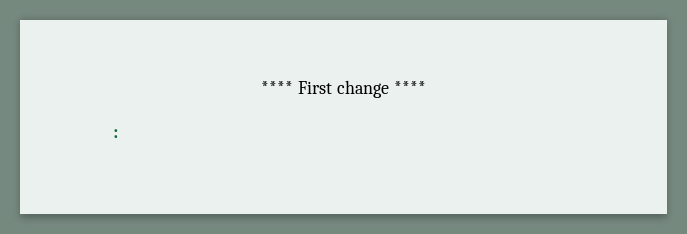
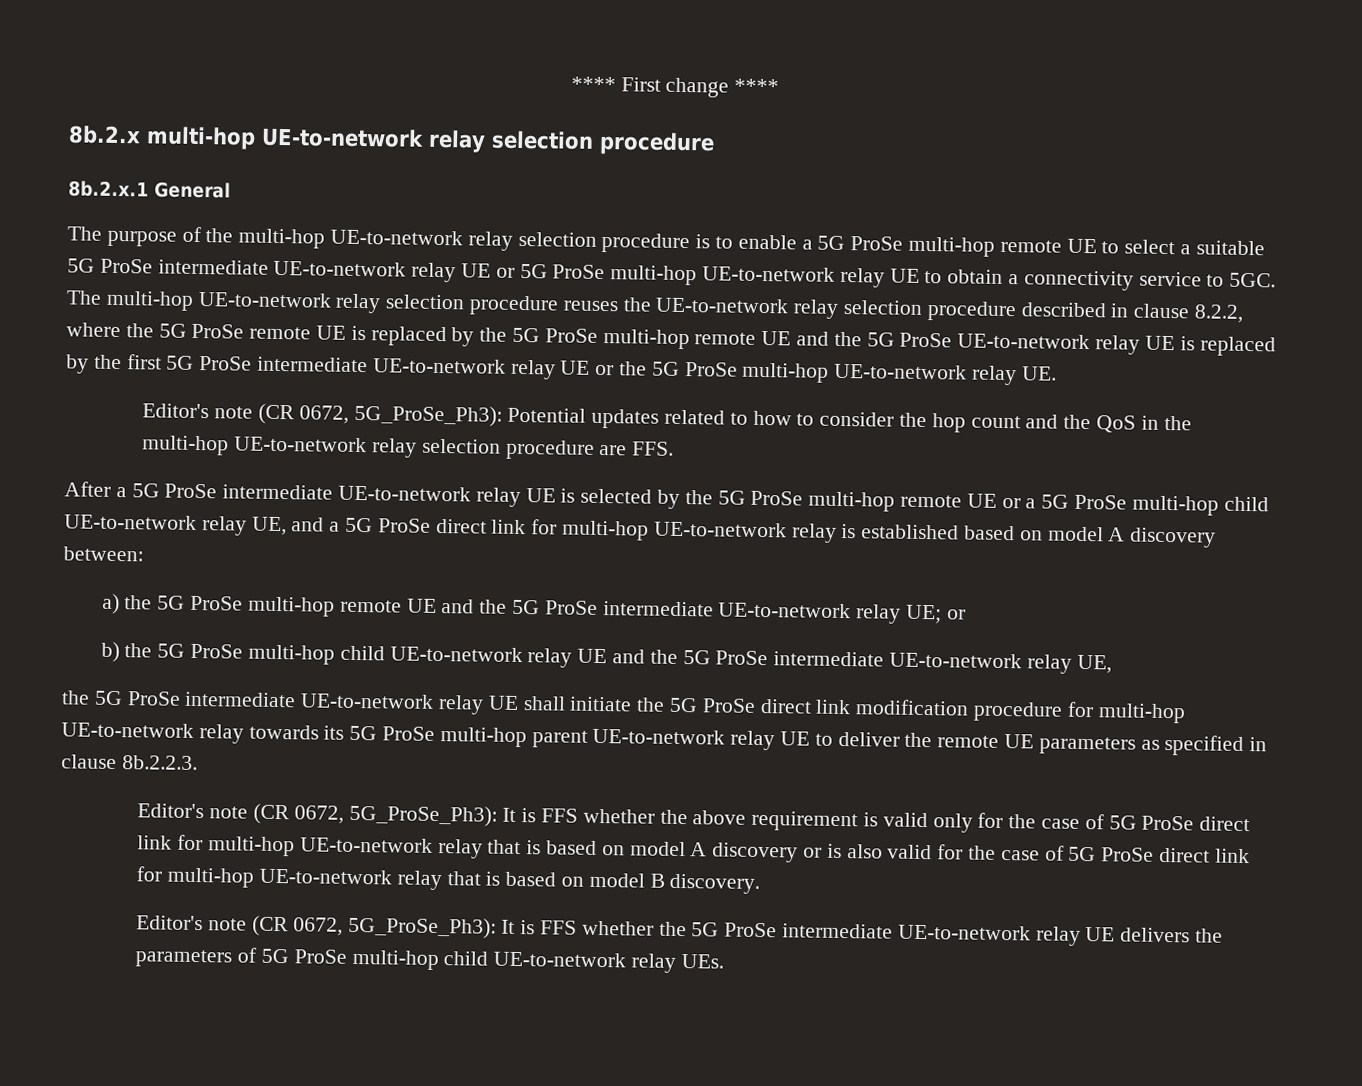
- :
+ 8b.2.x multi-hop UE-to-network relay selection procedure
+ 8b.2.x.1 General
+ The purpose of the multi-hop UE-to-network relay selection procedure is to enable a 5G ProSe multi-hop remote UE to select a suitable 5G ProSe intermediate UE-to-network relay UE or 5G ProSe multi-hop UE-to-network relay UE to obtain a connectivity service to 5GC. The multi-hop UE-to-network relay selection procedure reuses the UE-to-network relay selection procedure described in clause 8.2.2, where the 5G ProSe remote UE is replaced by the 5G ProSe multi-hop remote UE and the 5G ProSe UE-to-network relay UE is replaced by the first 5G ProSe intermediate UE-to-network relay UE or the 5G ProSe multi-hop UE-to-network relay UE.
+ Editor's note (CR 0672, 5G_ProSe_Ph3): Potential updates related to how to consider the hop count and the QoS in the multi-hop UE-to-network relay selection procedure are FFS.
+ After a 5G ProSe intermediate UE-to-network relay UE is selected by the 5G ProSe multi-hop remote UE or a 5G ProSe multi-hop child UE-to-network relay UE, and a 5G ProSe direct link for multi-hop UE-to-network relay is established based on model A discovery between:
+ a) the 5G ProSe multi-hop remote UE and the 5G ProSe intermediate UE-to-network relay UE; or
+ b) the 5G ProSe multi-hop child UE-to-network relay UE and the 5G ProSe intermediate UE-to-network relay UE,
+ the 5G ProSe intermediate UE-to-network relay UE shall initiate the 5G ProSe direct link modification procedure for multi-hop UE-to-network relay towards its 5G ProSe multi-hop parent UE-to-network relay UE to deliver the remote UE parameters as specified in clause 8b.2.2.3.
+ Editor's note (CR 0672, 5G_ProSe_Ph3): It is FFS whether the above requirement is valid only for the case of 5G ProSe direct link for multi-hop UE-to-network relay that is based on model A discovery or is also valid for the case of 5G ProSe direct link for multi-hop UE-to-network relay that is based on model B discovery.
+ Editor's note (CR 0672, 5G_ProSe_Ph3): It is FFS whether the 5G ProSe intermediate UE-to-network relay UE delivers the parameters of 5G ProSe multi-hop child UE-to-network relay UEs.

